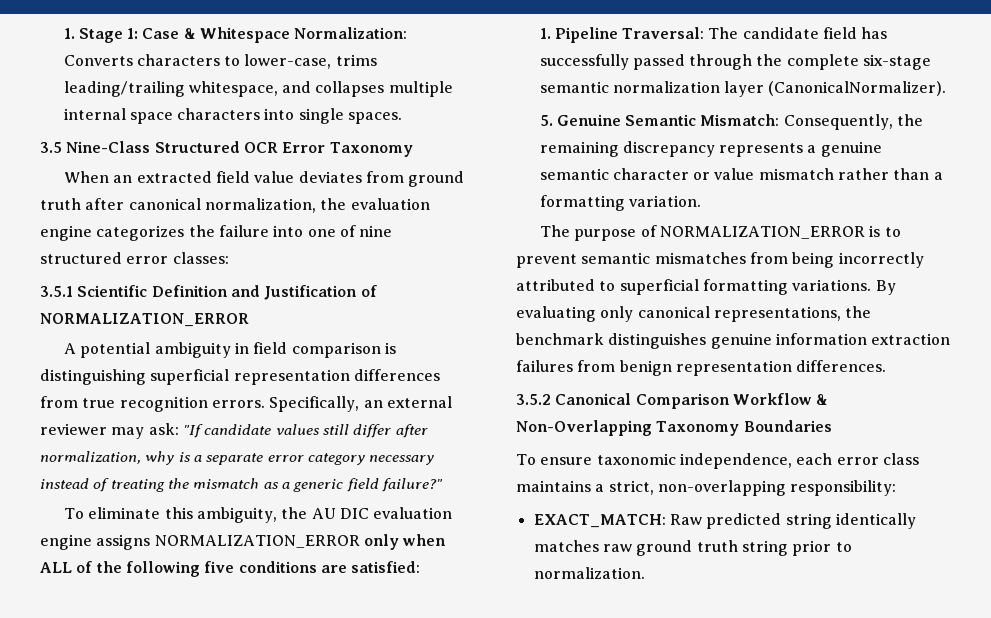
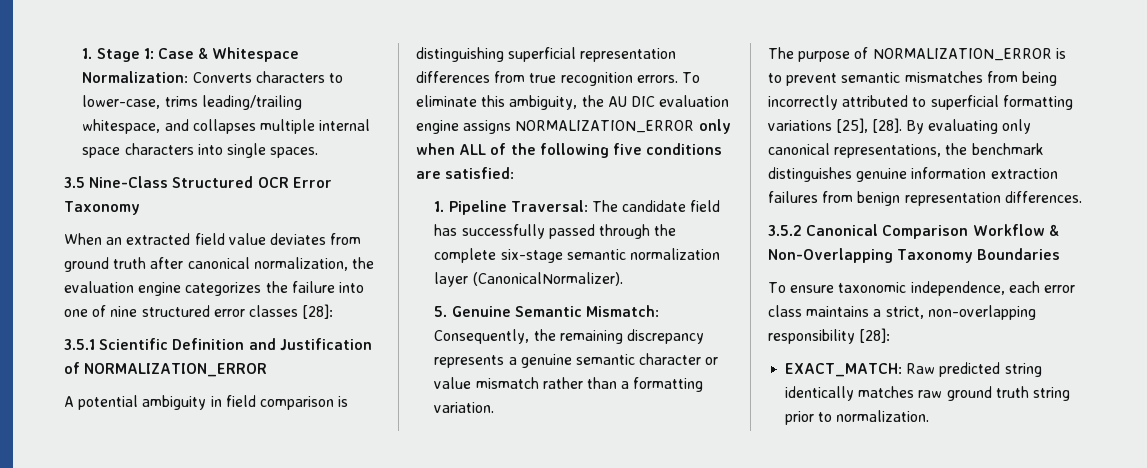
- When an extracted field value deviates from ground truth after canonical normalization, the evaluation engine categorizes the failure into one of nine structured error classes:
+ When an extracted field value deviates from ground truth after canonical normalization, the evaluation engine categorizes the failure into one of nine structured error classes [28]:
- A potential ambiguity in field comparison is distinguishing superficial representation differences from true recognition errors. Specifically, an external reviewer may ask: "If candidate values still differ after normalization, why is a separate error category necessary instead of treating the mismatch as a generic field failure?"
- To eliminate this ambiguity, the AU DIC evaluation engine assigns NORMALIZATION_ERROR only when ALL of the following five conditions are satisfied:
+ A potential ambiguity in field comparison is distinguishing superficial representation differences from true recognition errors. To eliminate this ambiguity, the AU DIC evaluation engine assigns NORMALIZATION_ERROR only when ALL of the following five conditions are satisfied:
- The purpose of NORMALIZATION_ERROR is to prevent semantic mismatches from being incorrectly attributed to superficial formatting variations.
+ The purpose of NORMALIZATION_ERROR is to prevent semantic mismatches from being incorrectly attributed to superficial formatting variations [25], [28].
- To ensure taxonomic independence, each error class maintains a strict, non-overlapping responsibility:
+ To ensure taxonomic independence, each error class maintains a strict, non-overlapping responsibility [28]:

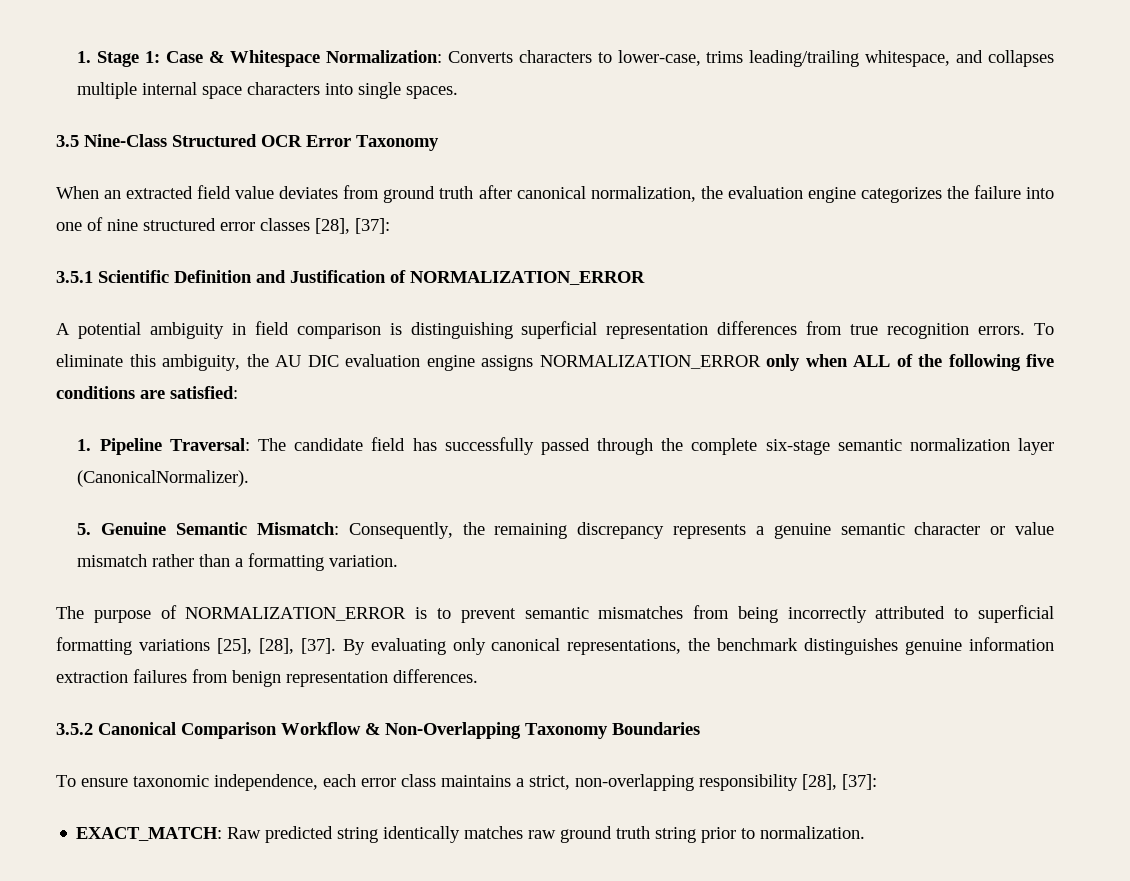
- When an extracted field value deviates from ground truth after canonical normalization, the evaluation engine categorizes the failure into one of nine structured error classes [28]:
+ When an extracted field value deviates from ground truth after canonical normalization, the evaluation engine categorizes the failure into one of nine structured error classes [28], [37]:
- The purpose of NORMALIZATION_ERROR is to prevent semantic mismatches from being incorrectly attributed to superficial formatting variations [25], [28].
+ The purpose of NORMALIZATION_ERROR is to prevent semantic mismatches from being incorrectly attributed to superficial formatting variations [25], [28], [37].
- To ensure taxonomic independence, each error class maintains a strict, non-overlapping responsibility [28]:
+ To ensure taxonomic independence, each error class maintains a strict, non-overlapping responsibility [28], [37]:

